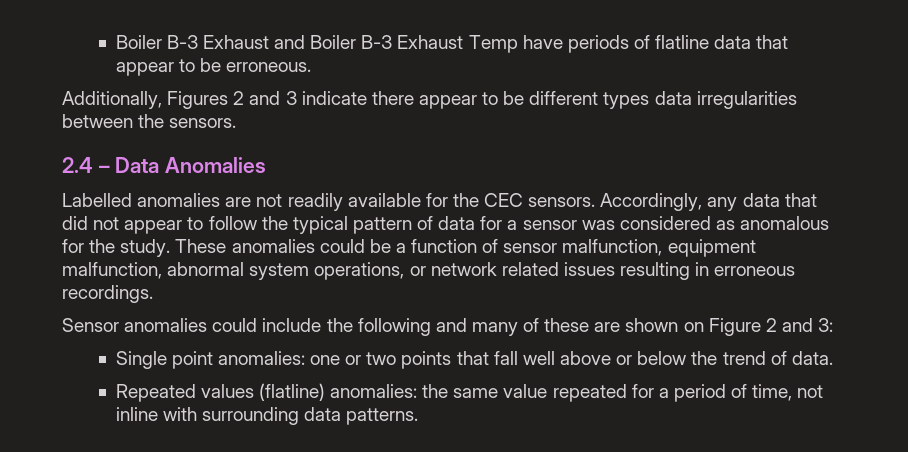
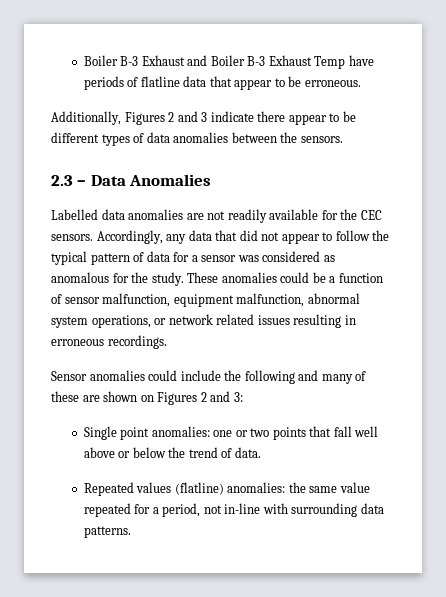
- Additionally, Figures 2 and 3 indicate there appear to be different types data irregularities between the sensors.
+ Additionally, Figures 2 and 3 indicate there appear to be different types of data anomalies between the sensors.
- 2.4 – Data Anomalies
+ 2.3 – Data Anomalies
- Labelled anomalies are not readily available for the CEC sensors.
+ Labelled data anomalies are not readily available for the CEC sensors.
- Sensor anomalies could include the following and many of these are shown on Figure 2 and 3:
+ Sensor anomalies could include the following and many of these are shown on Figures 2 and 3:
- Repeated values (flatline) anomalies: the same value repeated for a period of time, not inline with surrounding data patterns.
+ Repeated values (flatline) anomalies: the same value repeated for a period, not in-line with surrounding data patterns.

